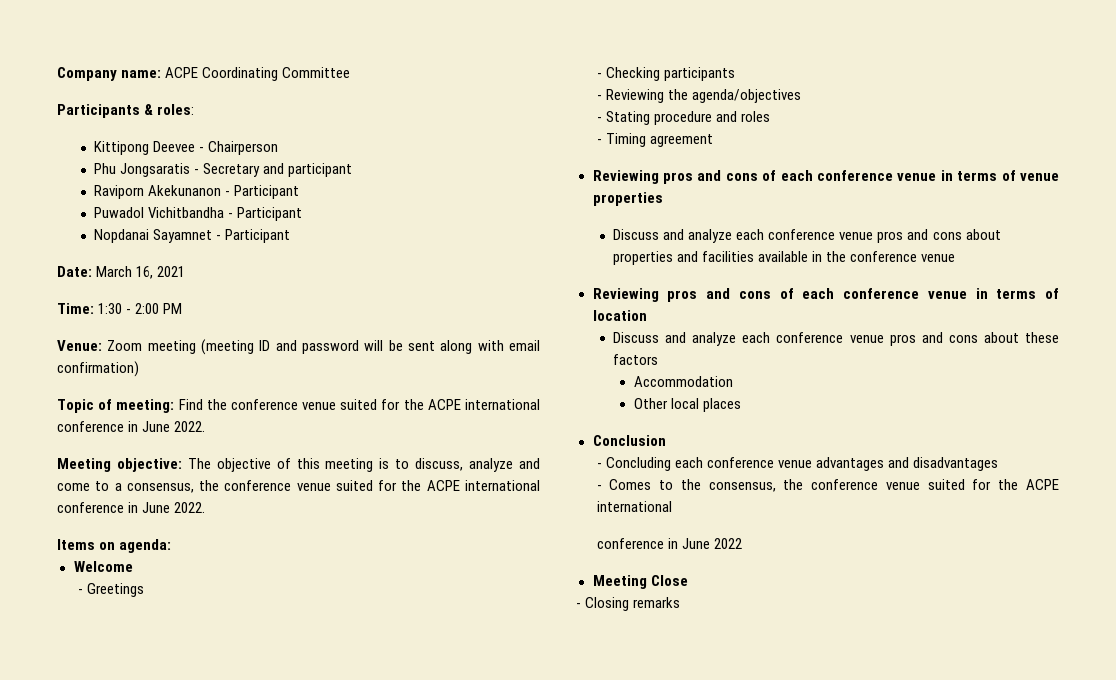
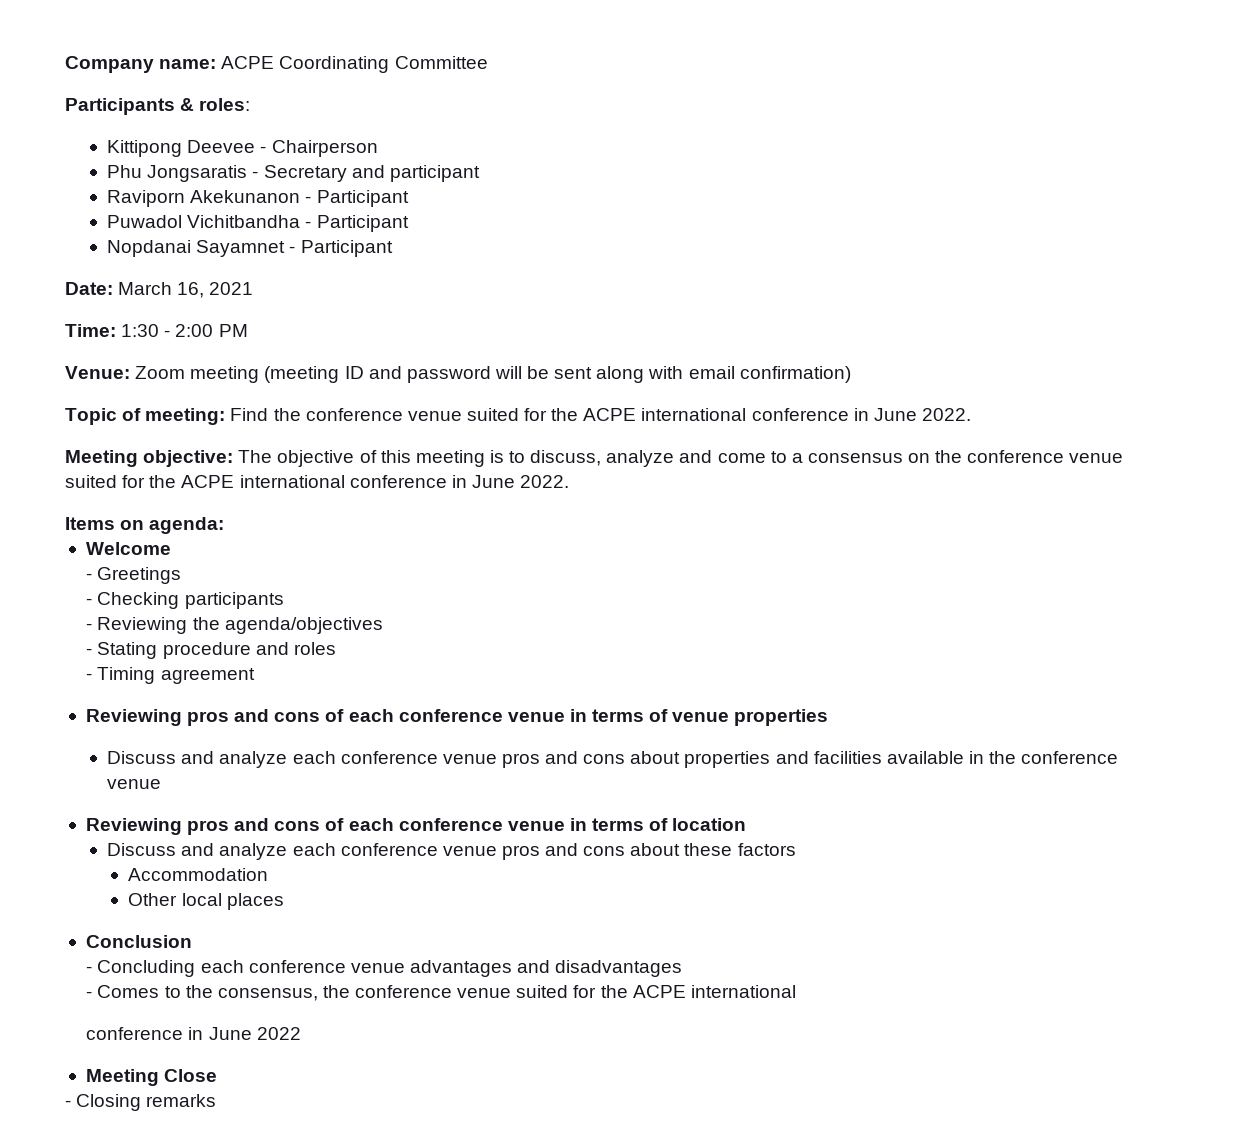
- Meeting objective: The objective of this meeting is to discuss, analyze and come to a consensus, the conference venue suited for the ACPE international conference in June 2022.
+ Meeting objective: The objective of this meeting is to discuss, analyze and come to a consensus on the conference venue suited for the ACPE international conference in June 2022.

